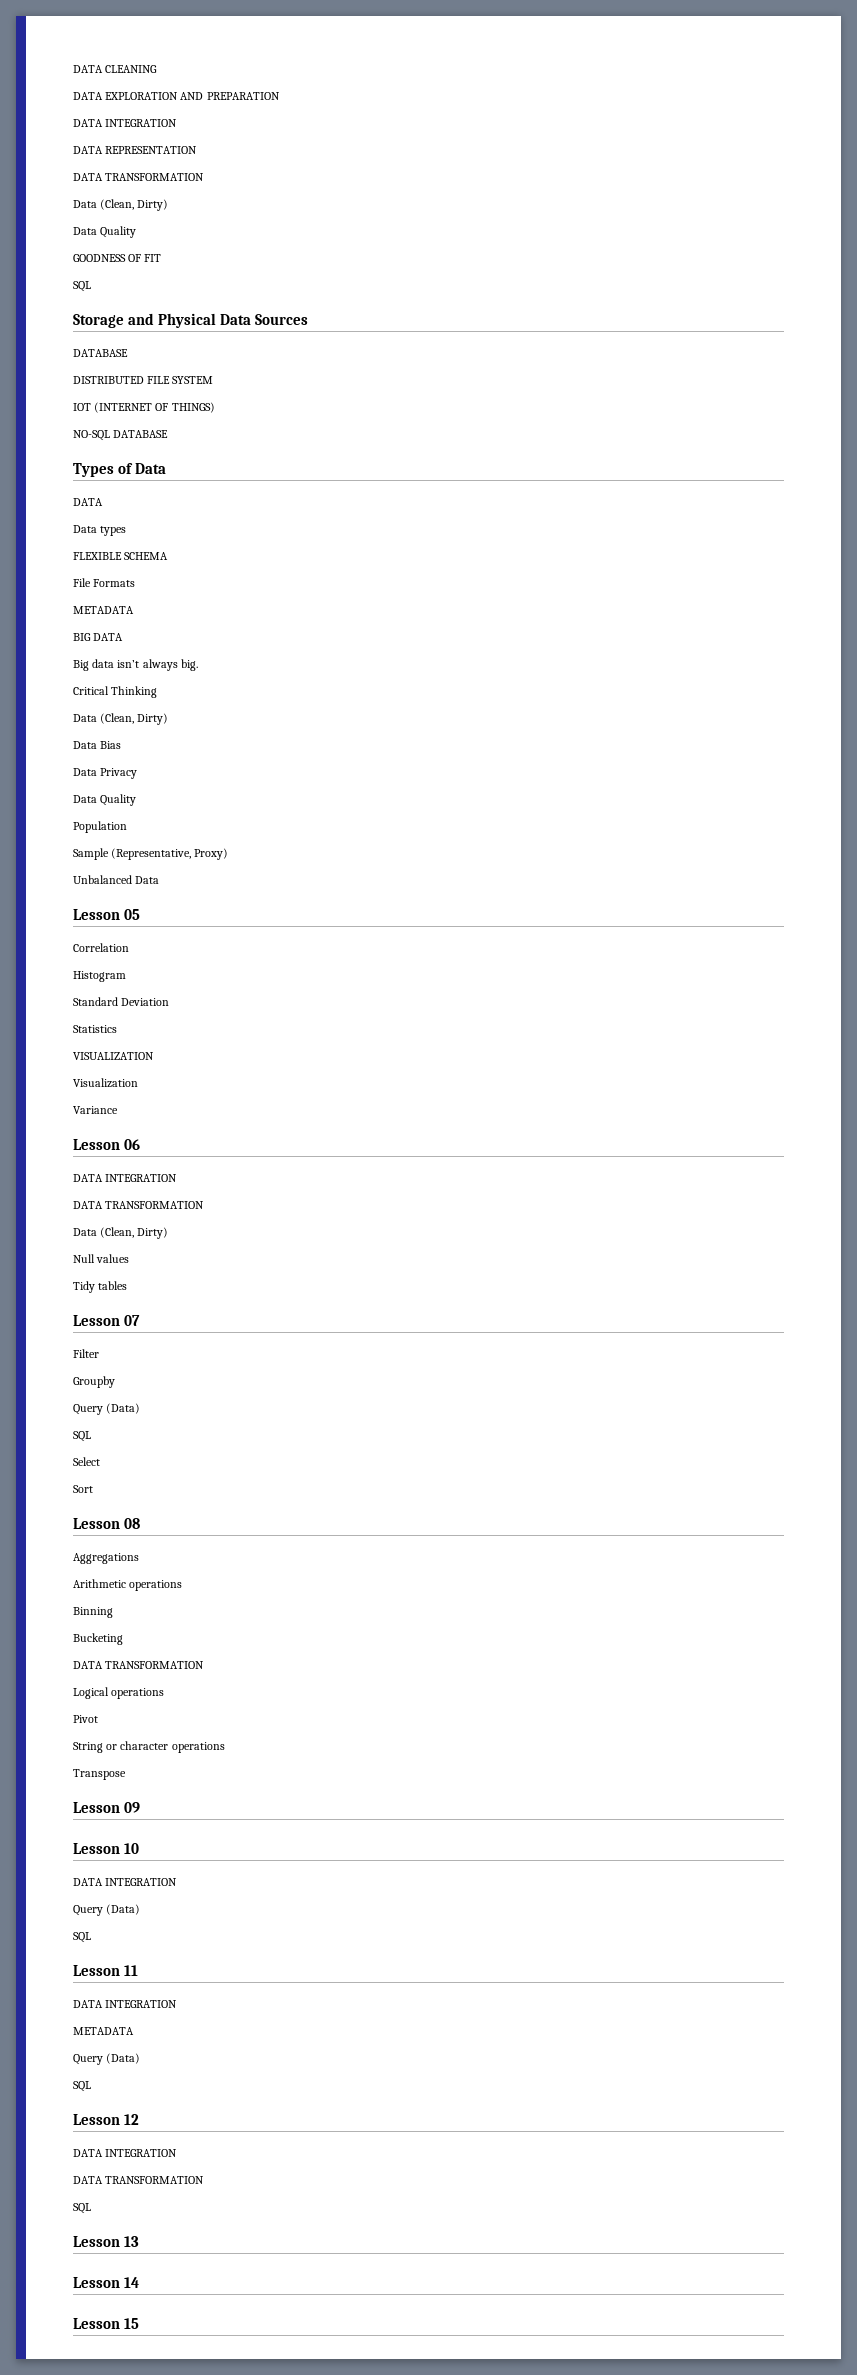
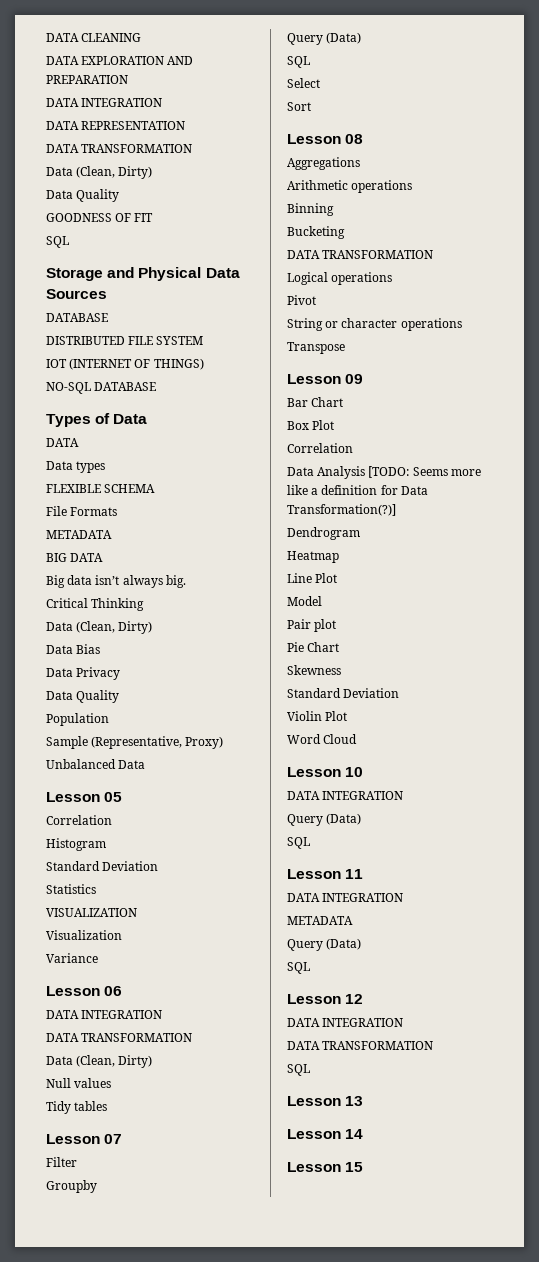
+ Bar Chart
+ Box Plot
+ Correlation
+ Data Analysis [TODO: Seems more like a definition for Data Transformation(?)]
+ Dendrogram
+ Heatmap
+ Line Plot
+ Model
+ Pair plot
+ Pie Chart
+ Skewness
+ Standard Deviation
+ Violin Plot
+ Word Cloud

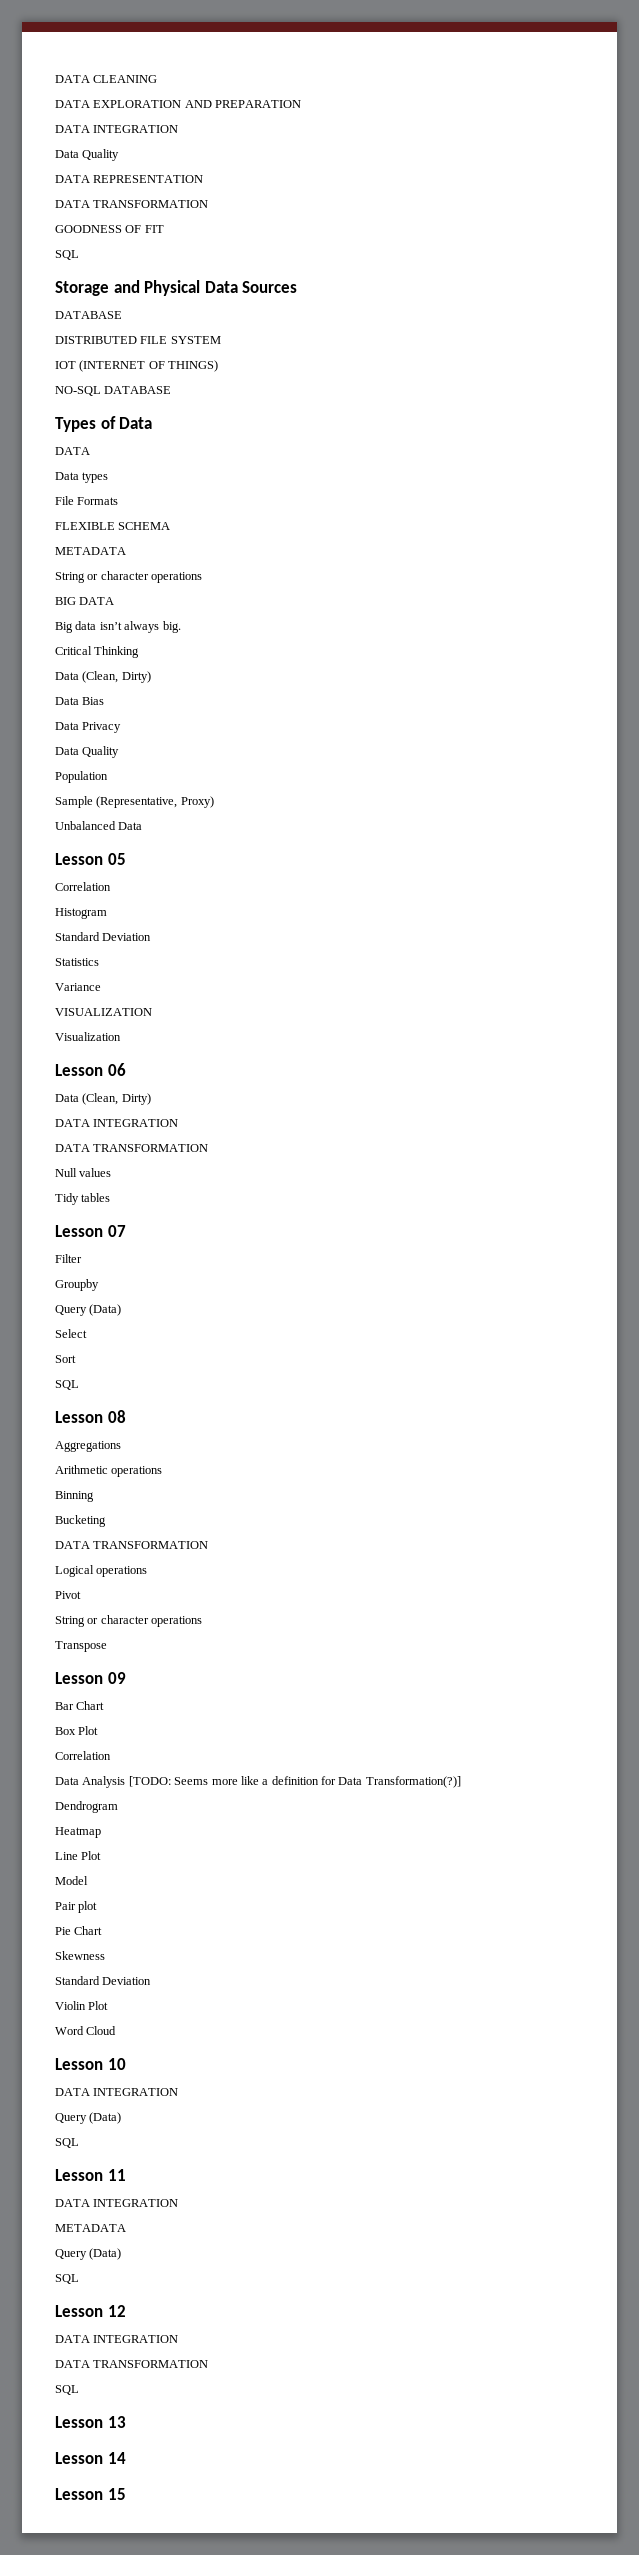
  DATA EXPLORATION AND PREPARATION
  DATA INTEGRATION
+ Data Quality
  DATA REPRESENTATION
  DATA TRANSFORMATION
- Data (Clean, Dirty)
- Data Quality
+ File Formats
  FLEXIBLE SCHEMA
- File Formats
  METADATA
+ String or character operations
+ Variance
- Variance
  Lesson 06
+ Data (Clean, Dirty)
  DATA INTEGRATION
  DATA TRANSFORMATION
- Data (Clean, Dirty)
  Groupby
  Query (Data)
- SQL
  Sort
+ SQL

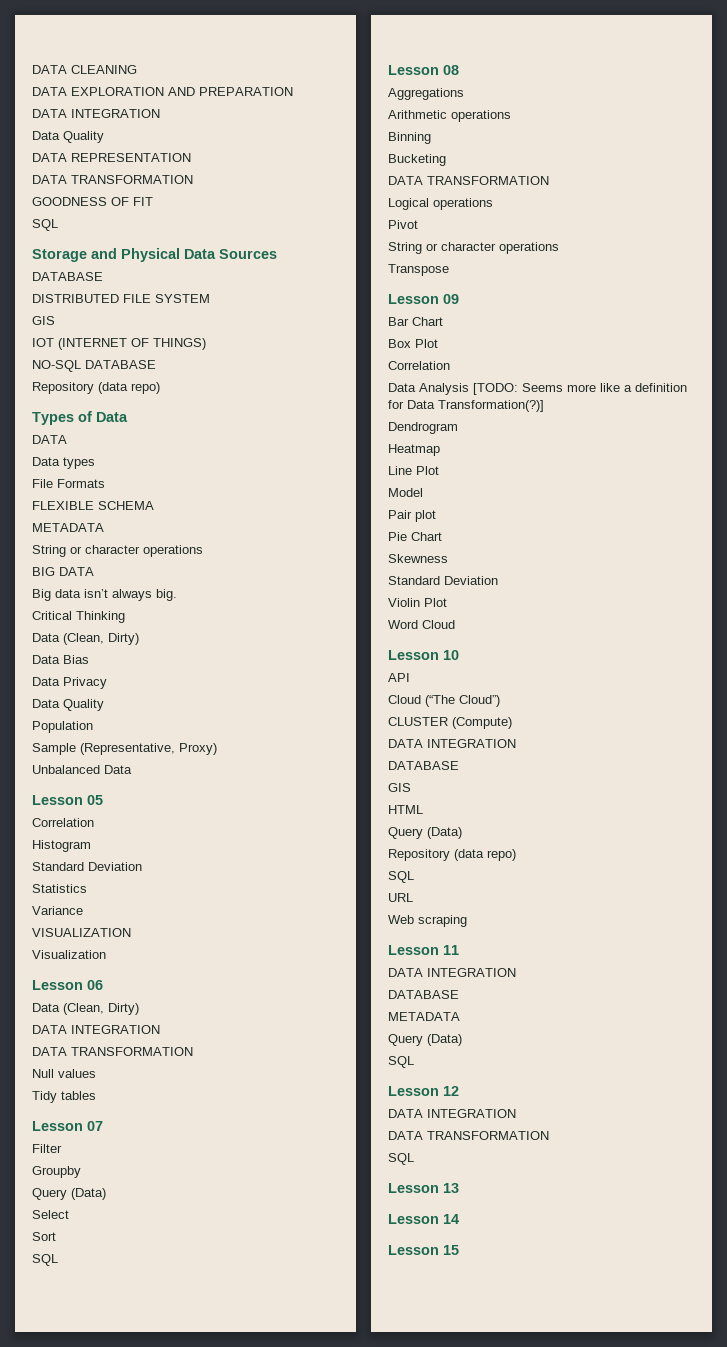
  DISTRIBUTED FILE SYSTEM
+ GIS
  NO-SQL DATABASE
+ Repository (data repo)
  Lesson 10
+ API
+ Cloud (“The Cloud”)
+ CLUSTER (Compute)
  DATA INTEGRATION
+ DATABASE
+ GIS
+ HTML
  Query (Data)
+ Repository (data repo)
  SQL
+ URL
+ Web scraping
  Lesson 11
  DATA INTEGRATION
+ DATABASE

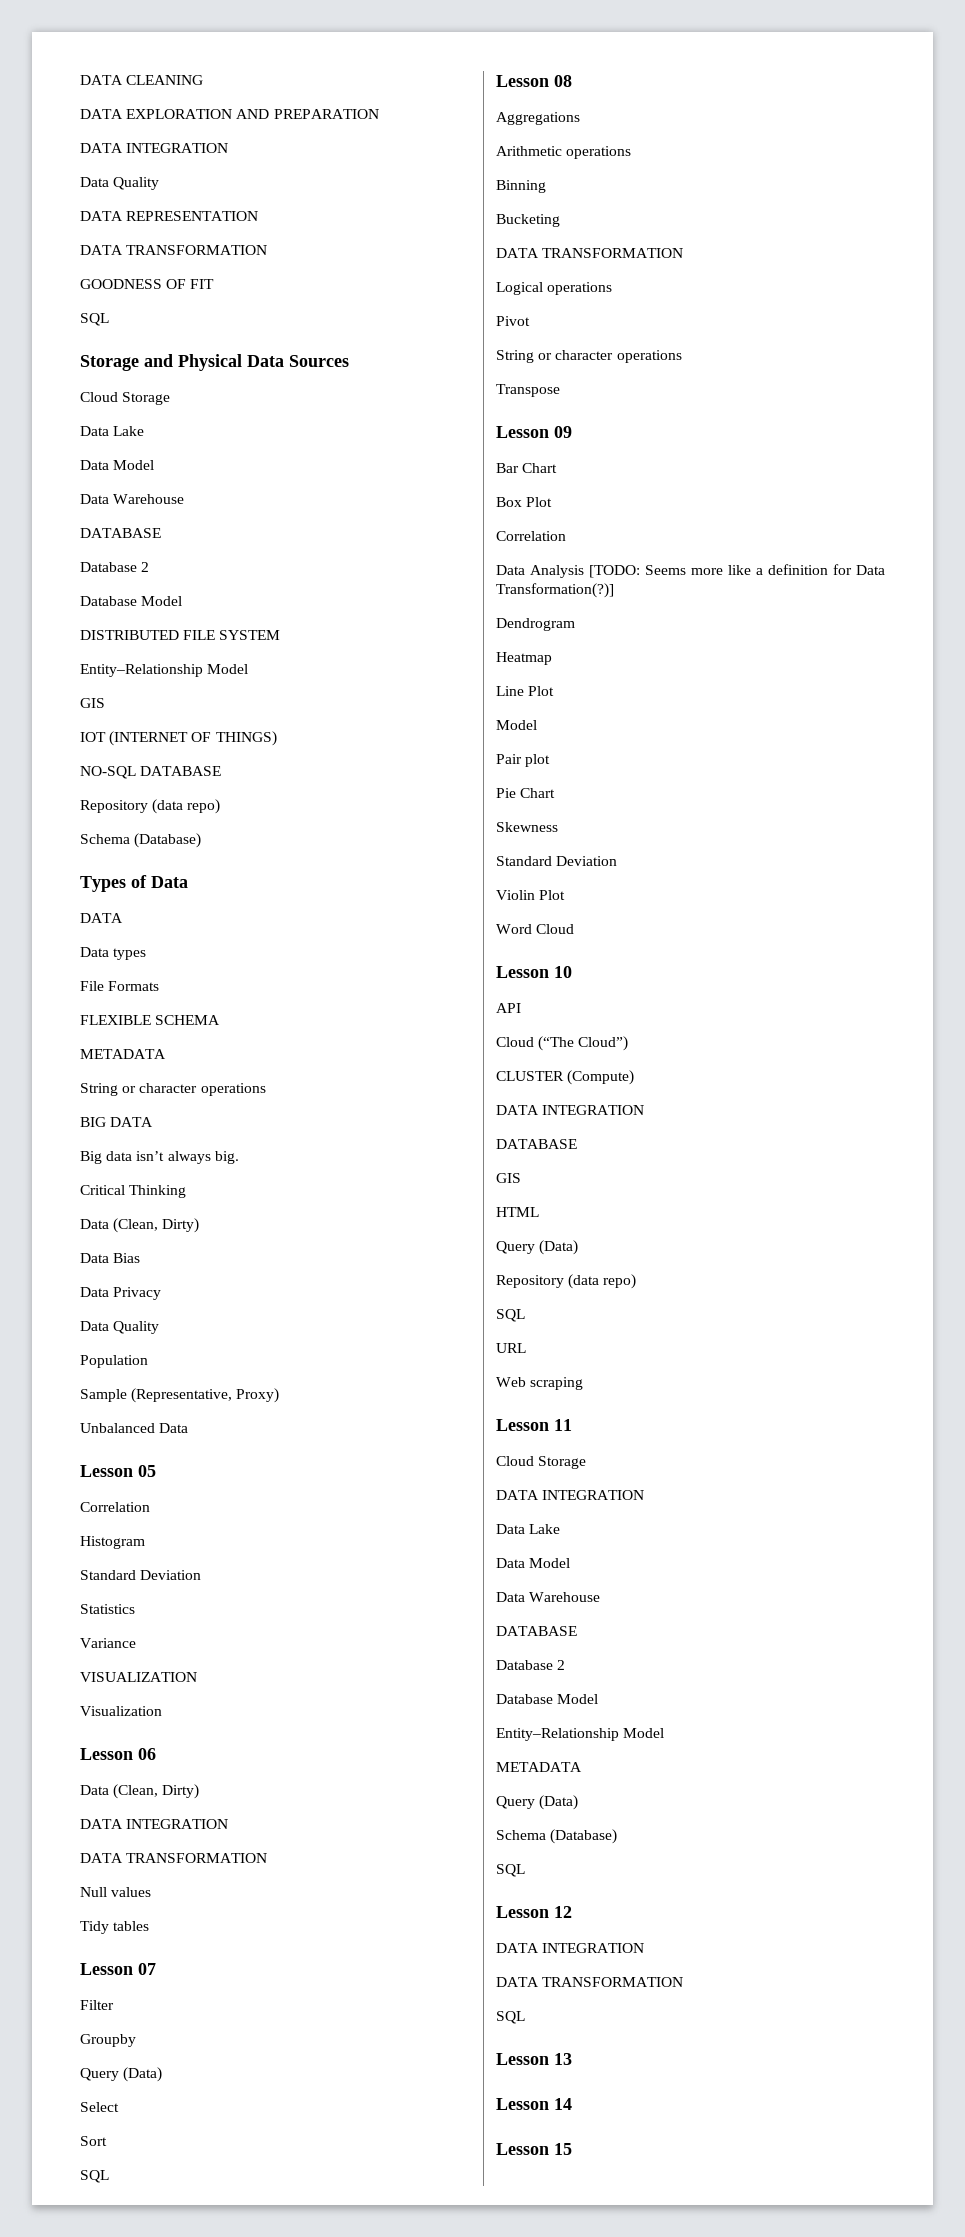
  Storage and Physical Data Sources
+ Cloud Storage
+ Data Lake
+ Data Model
+ Data Warehouse
  DATABASE
+ Database 2
+ Database Model
  DISTRIBUTED FILE SYSTEM
+ Entity–Relationship Model
  NO-SQL DATABASE
  Repository (data repo)
+ Schema (Database)
  Lesson 11
+ Cloud Storage
  DATA INTEGRATION
+ Data Lake
+ Data Model
+ Data Warehouse
  DATABASE
+ Database 2
+ Database Model
+ Entity–Relationship Model
  METADATA
  Query (Data)
+ Schema (Database)

